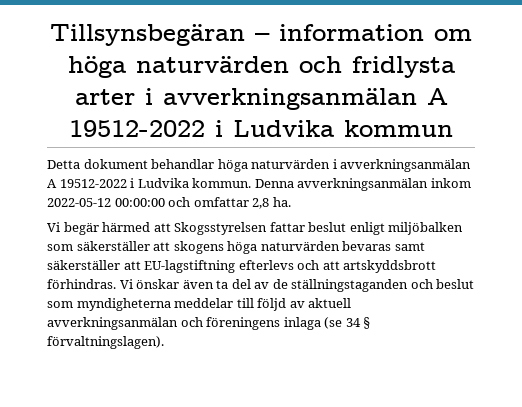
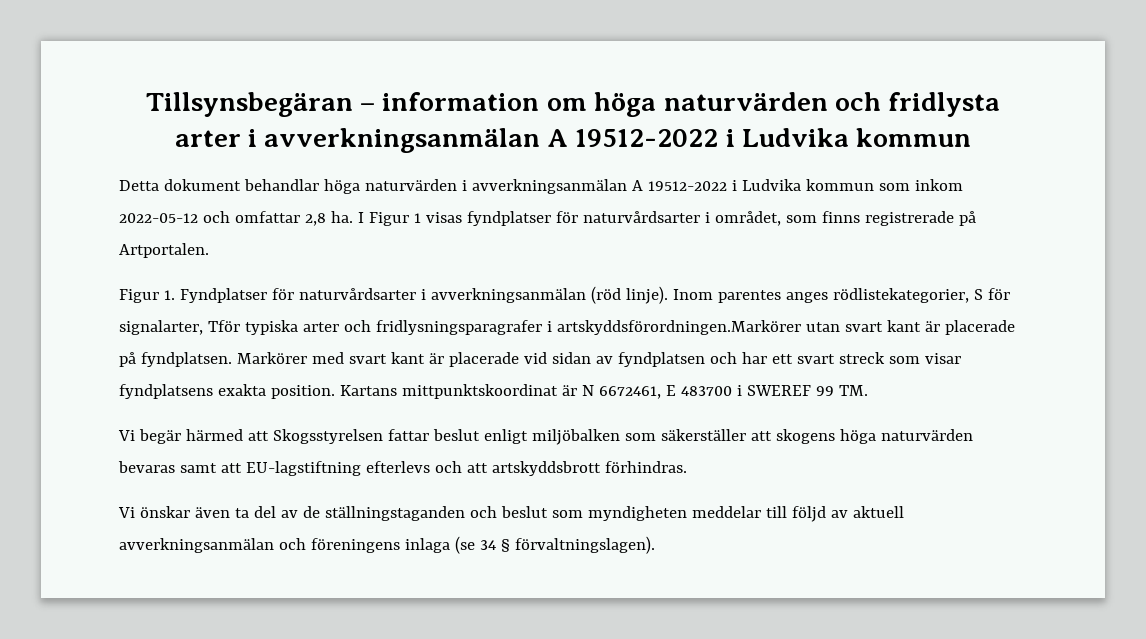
- Detta dokument behandlar höga naturvärden i avverkningsanmälan A 19512-2022 i Ludvika kommun. Denna avverkningsanmälan inkom 2022-05-12 00:00:00 och omfattar 2,8 ha.
+ Detta dokument behandlar höga naturvärden i avverkningsanmälan A 19512-2022 i Ludvika kommun som inkom 2022-05-12 och omfattar 2,8 ha. I Figur 1 visas fyndplatser för naturvårdsarter i området, som finns registrerade på Artportalen.
+ Figur 1. Fyndplatser för naturvårdsarter i avverkningsanmälan (röd linje). Inom parentes anges rödlistekategorier, S för signalarter, Tför typiska arter och fridlysningsparagrafer i artskyddsförordningen.Markörer utan svart kant är placerade på fyndplatsen. Markörer med svart kant är placerade vid sidan av fyndplatsen och har ett svart streck som visar fyndplatsens exakta position. Kartans mittpunktskoordinat är N 6672461, E 483700 i SWEREF 99 TM.
- Vi begär härmed att Skogsstyrelsen fattar beslut enligt miljöbalken som säkerställer att skogens höga naturvärden bevaras samt säkerställer att EU-lagstiftning efterlevs och att artskyddsbrott förhindras. Vi önskar även ta del av de ställningstaganden och beslut som myndigheterna meddelar till följd av aktuell avverkningsanmälan och föreningens inlaga (se 34 § förvaltningslagen).
+ Vi begär härmed att Skogsstyrelsen fattar beslut enligt miljöbalken som säkerställer att skogens höga naturvärden bevaras samt att EU-lagstiftning efterlevs och att artskyddsbrott förhindras.
+ Vi önskar även ta del av de ställningstaganden och beslut som myndigheten meddelar till följd av aktuell avverkningsanmälan och föreningens inlaga (se 34 § förvaltningslagen).

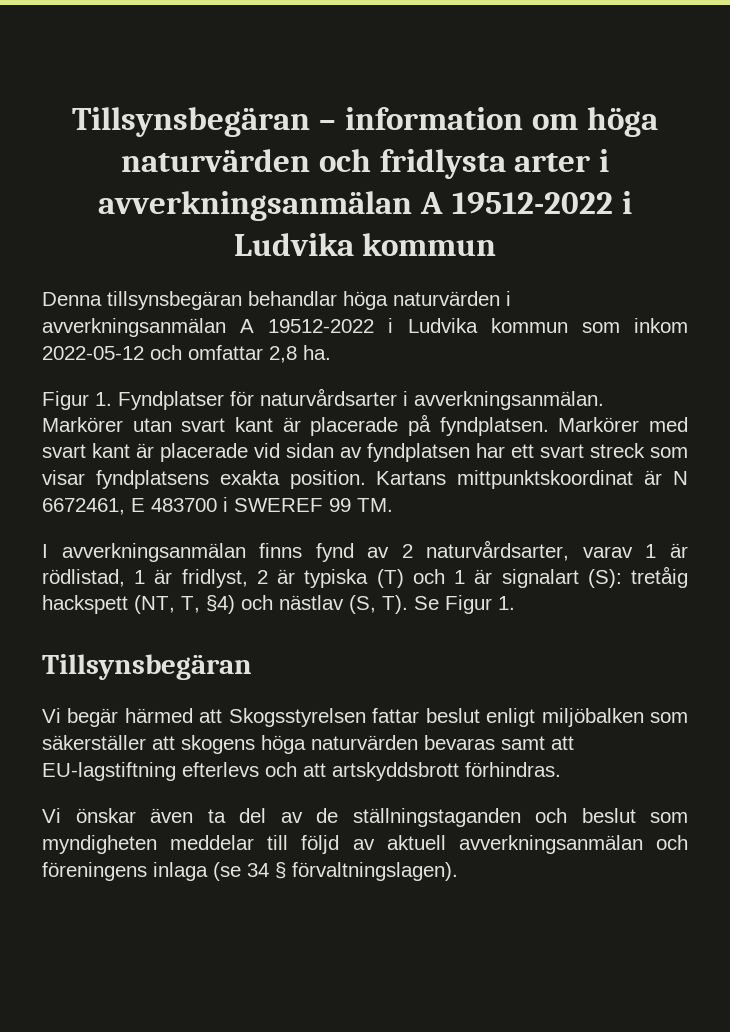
- Detta dokument behandlar höga naturvärden i avverkningsanmälan A 19512-2022 i Ludvika kommun som inkom 2022-05-12 och omfattar 2,8 ha. I Figur 1 visas fyndplatser för naturvårdsarter i området, som finns registrerade på Artportalen.
+ Denna tillsynsbegäran behandlar höga naturvärden i avverkningsanmälan A 19512-2022 i Ludvika kommun som inkom 2022-05-12 och omfattar 2,8 ha.
- Figur 1. Fyndplatser för naturvårdsarter i avverkningsanmälan (röd linje). Inom parentes anges rödlistekategorier, S för signalarter, Tför typiska arter och fridlysningsparagrafer i artskyddsförordningen.Markörer utan svart kant är placerade på fyndplatsen.
+ Figur 1. Fyndplatser för naturvårdsarter i avverkningsanmälan. Markörer utan svart kant är placerade på fyndplatsen.
- Markörer med svart kant är placerade vid sidan av fyndplatsen och har ett svart streck som visar fyndplatsens exakta position.
+ Markörer med svart kant är placerade vid sidan av fyndplatsen har ett svart streck som visar fyndplatsens exakta position.
+ I avverkningsanmälan finns fynd av 2 naturvårdsarter, varav 1 är rödlistad, 1 är fridlyst, 2 är typiska (T) och 1 är signalart (S): tretåig hackspett (NT, T, §4) och nästlav (S, T). Se Figur 1.
+ Tillsynsbegäran

